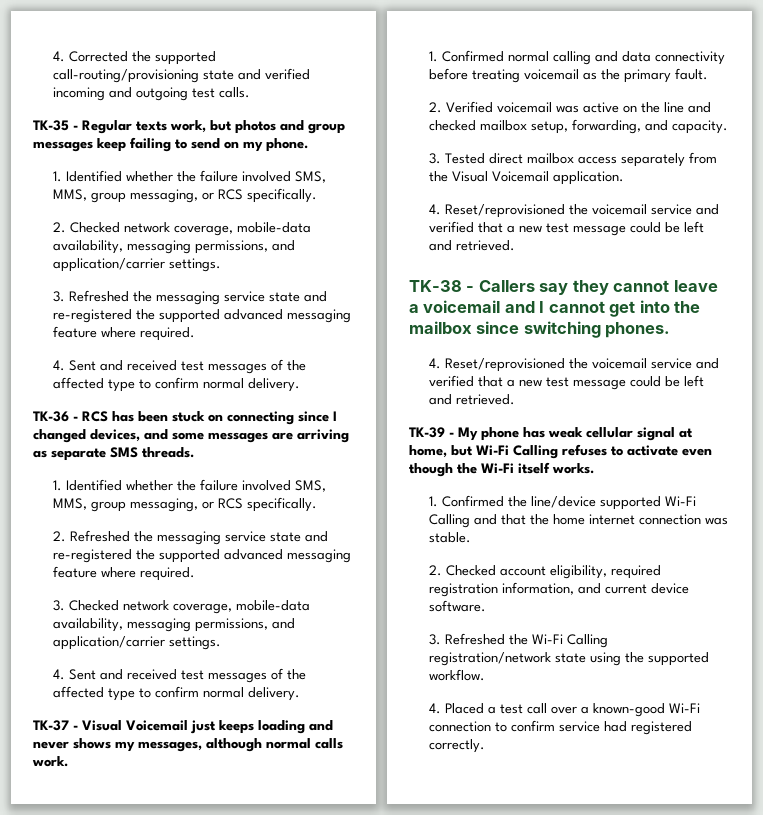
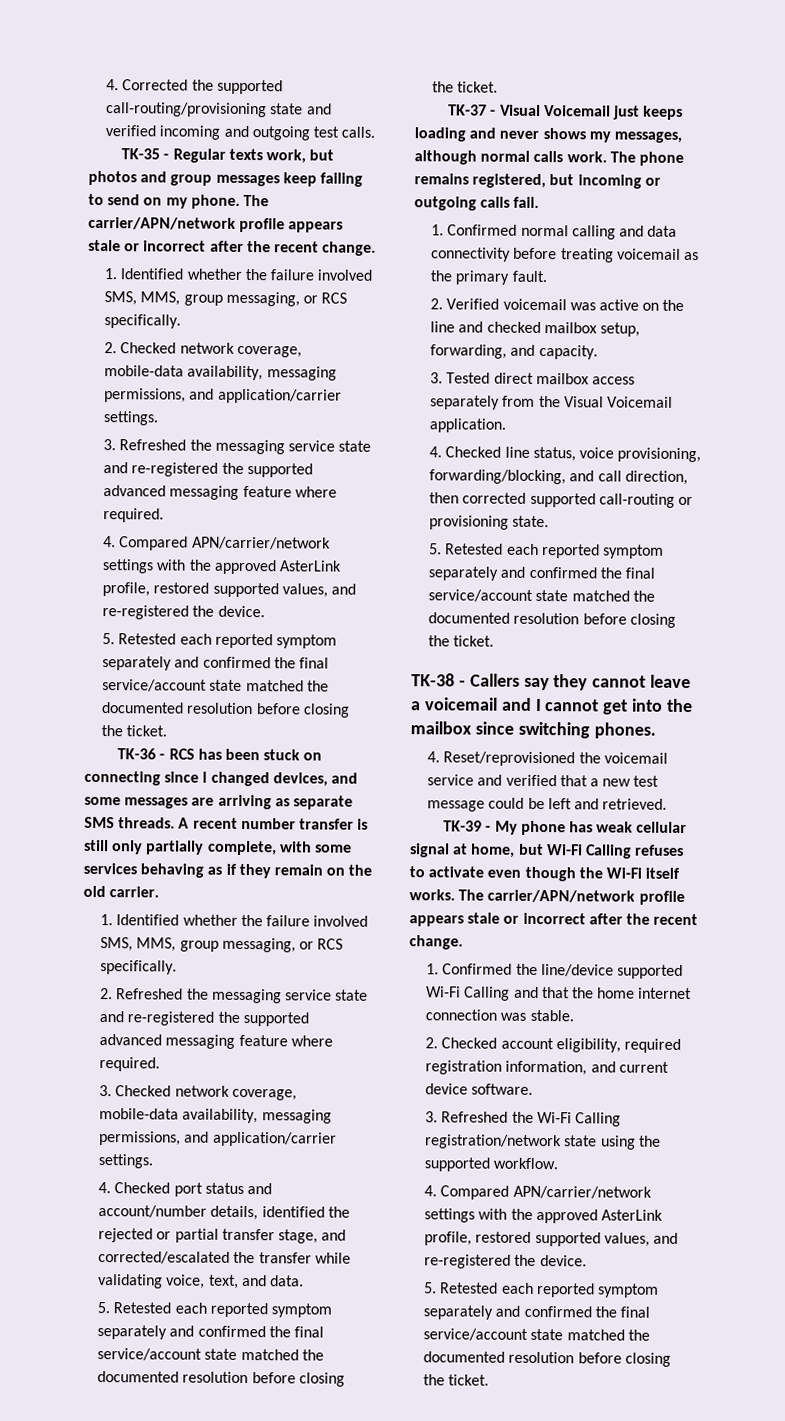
- TK-35 - Regular texts work, but photos and group messages keep failing to send on my phone.
+ TK-35 - Regular texts work, but photos and group messages keep failing to send on my phone. The carrier/APN/network profile appears stale or incorrect after the recent change.
  3. Refreshed the messaging service state and re-registered the supported advanced messaging feature where required.
- 4. Sent and received test messages of the affected type to confirm normal delivery.
+ 4. Compared APN/carrier/network settings with the approved AsterLink profile, restored supported values, and re-registered the device.
+ 5. Retested each reported symptom separately and confirmed the final service/account state matched the documented resolution before closing the ticket.
+ A recent number transfer is still only partially complete, with some services behaving as if they remain on the old carrier.
  3. Checked network coverage, mobile-data availability, messaging permissions, and application/carrier settings.
- 4. Sent and received test messages of the affected type to confirm normal delivery.
+ 4. Checked port status and account/number details, identified the rejected or partial transfer stage, and corrected/escalated the transfer while validating voice, text, and data.
+ 5. Retested each reported symptom separately and confirmed the final service/account state matched the documented resolution before closing the ticket.
+ The phone remains registered, but incoming or outgoing calls fail.
  3. Tested direct mailbox access separately from the Visual Voicemail application.
- 4. Reset/reprovisioned the voicemail service and verified that a new test message could be left and retrieved.
+ 4. Checked line status, voice provisioning, forwarding/blocking, and call direction, then corrected supported call-routing or provisioning state.
+ 5. Retested each reported symptom separately and confirmed the final service/account state matched the documented resolution before closing the ticket.
- TK-39 - My phone has weak cellular signal at home, but Wi-Fi Calling refuses to activate even though the Wi-Fi itself works.
+ TK-39 - My phone has weak cellular signal at home, but Wi-Fi Calling refuses to activate even though the Wi-Fi itself works. The carrier/APN/network profile appears stale or incorrect after the recent change.
  3. Refreshed the Wi-Fi Calling registration/network state using the supported workflow.
- 4. Placed a test call over a known-good Wi-Fi connection to confirm service had registered correctly.
+ 4. Compared APN/carrier/network settings with the approved AsterLink profile, restored supported values, and re-registered the device.
+ 5. Retested each reported symptom separately and confirmed the final service/account state matched the documented resolution before closing the ticket.

